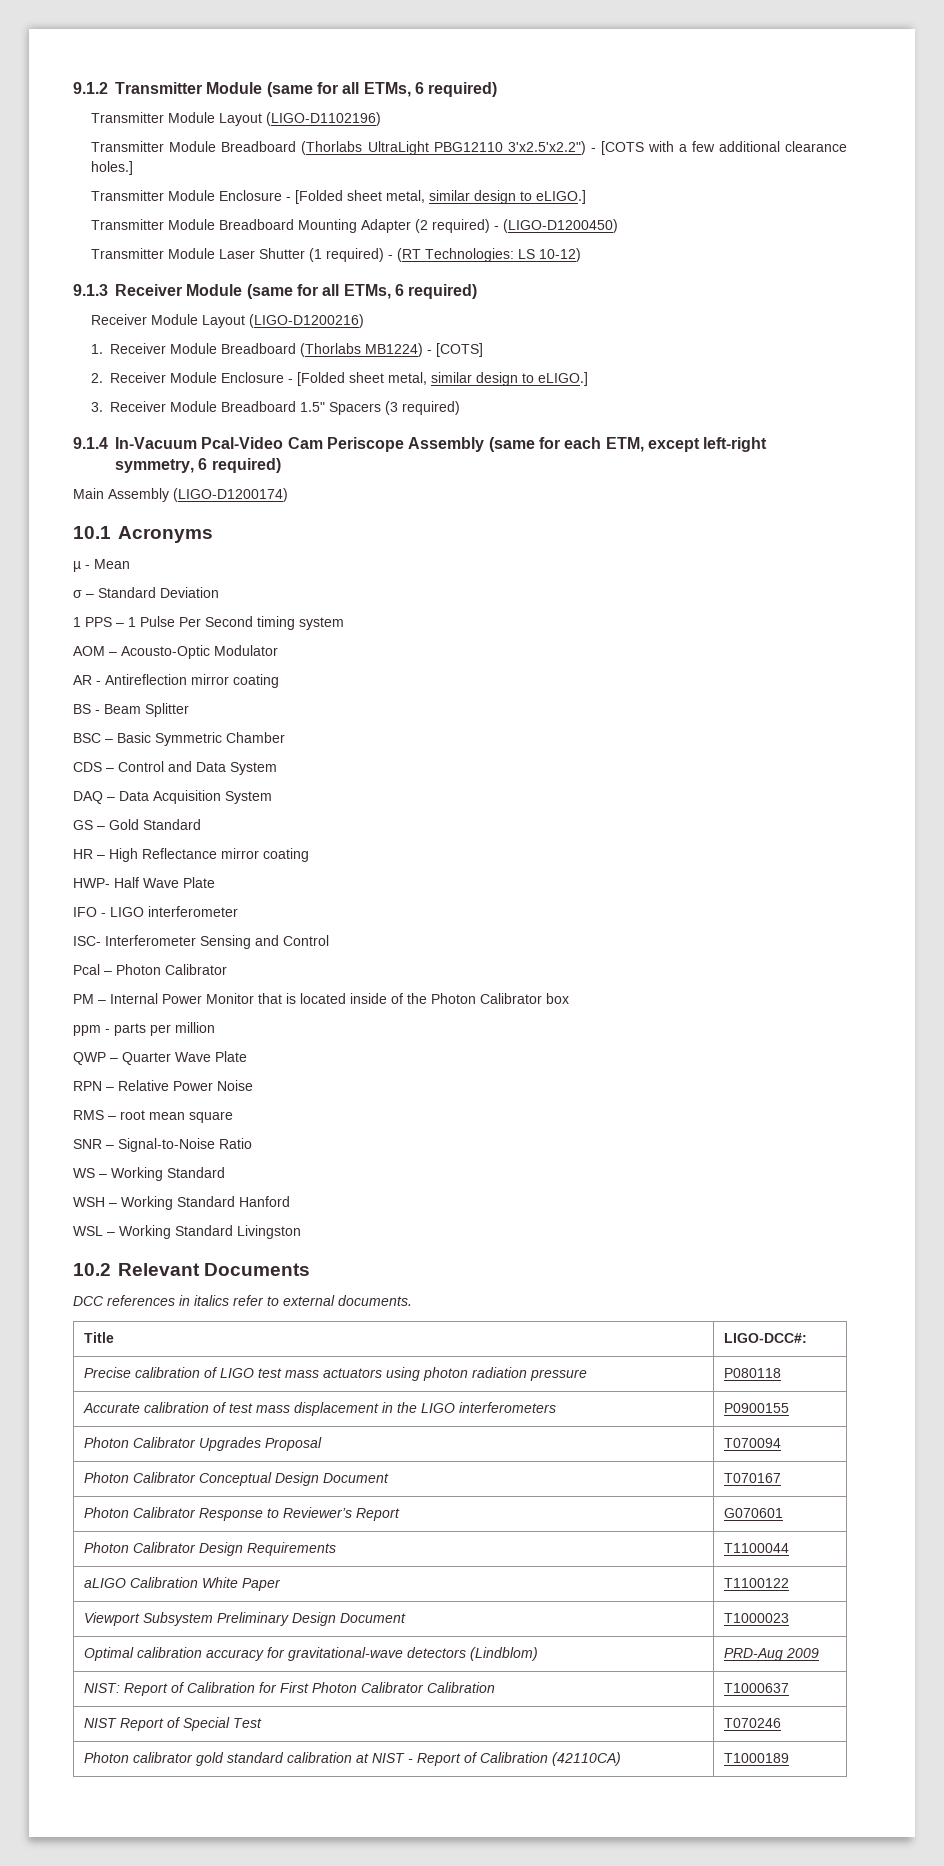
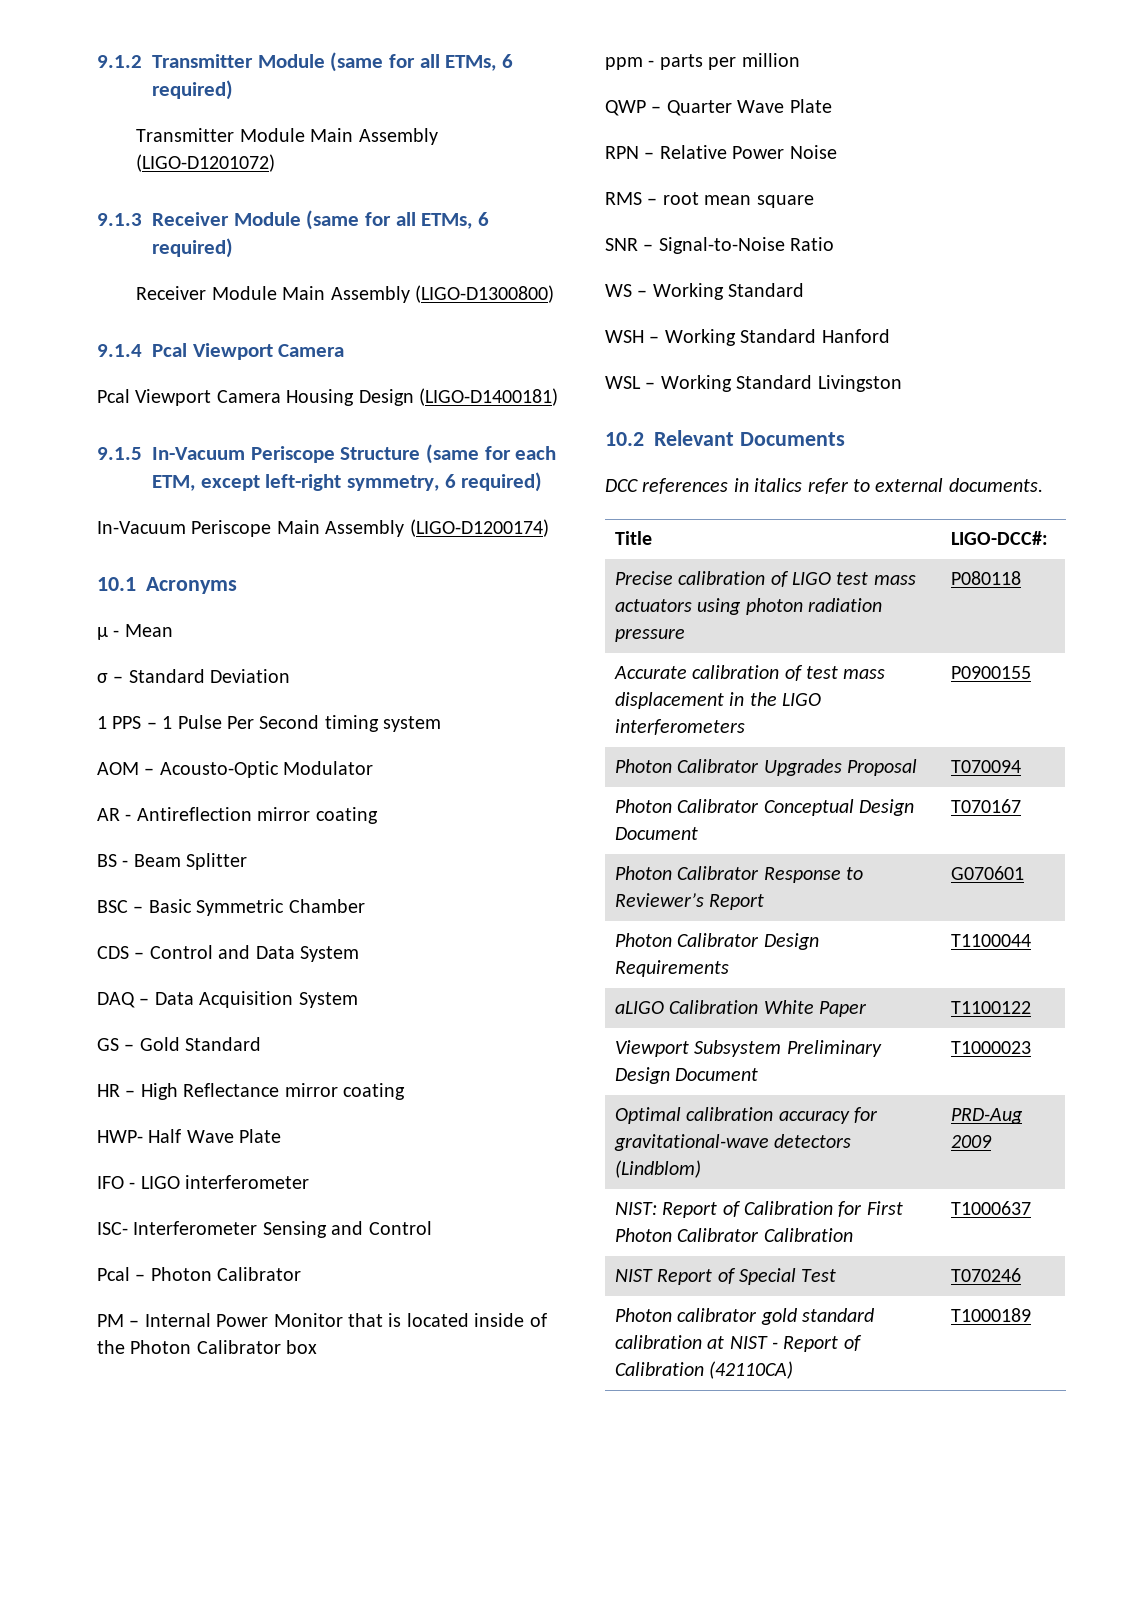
- Transmitter Module Layout (LIGO-D1102196)
- Transmitter Module Breadboard (Thorlabs UltraLight PBG12110 3'x2.5'x2.2") - [COTS with a few additional clearance holes.]
- Transmitter Module Enclosure - [Folded sheet metal, similar design to eLIGO.]
- Transmitter Module Breadboard Mounting Adapter (2 required) - (LIGO-D1200450)
- Transmitter Module Laser Shutter (1 required) - (RT Technologies: LS 10-12)
+ Transmitter Module Main Assembly (LIGO-D1201072)
- Receiver Module Layout (LIGO-D1200216)
- 1. Receiver Module Breadboard (Thorlabs MB1224) - [COTS]
- 2. Receiver Module Enclosure - [Folded sheet metal, similar design to eLIGO.]
- 3. Receiver Module Breadboard 1.5" Spacers (3 required)
- 9.1.4 In-Vacuum Pcal-Video Cam Periscope Assembly (same for each ETM, except left-right symmetry, 6 required)
+ Receiver Module Main Assembly (LIGO-D1300800)
+ 9.1.4 Pcal Viewport Camera
+ Pcal Viewport Camera Housing Design (LIGO-D1400181)
+ 9.1.5 In-Vacuum Periscope Structure (same for each ETM, except left-right symmetry, 6 required)
- Main Assembly (LIGO-D1200174)
+ In-Vacuum Periscope Main Assembly (LIGO-D1200174)

